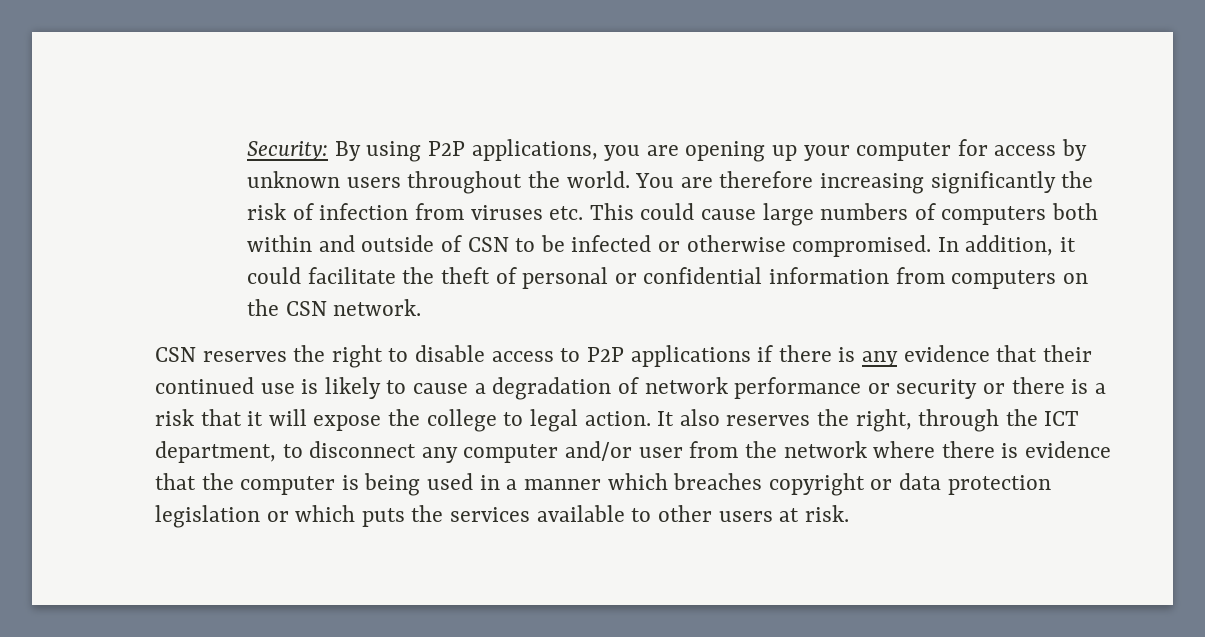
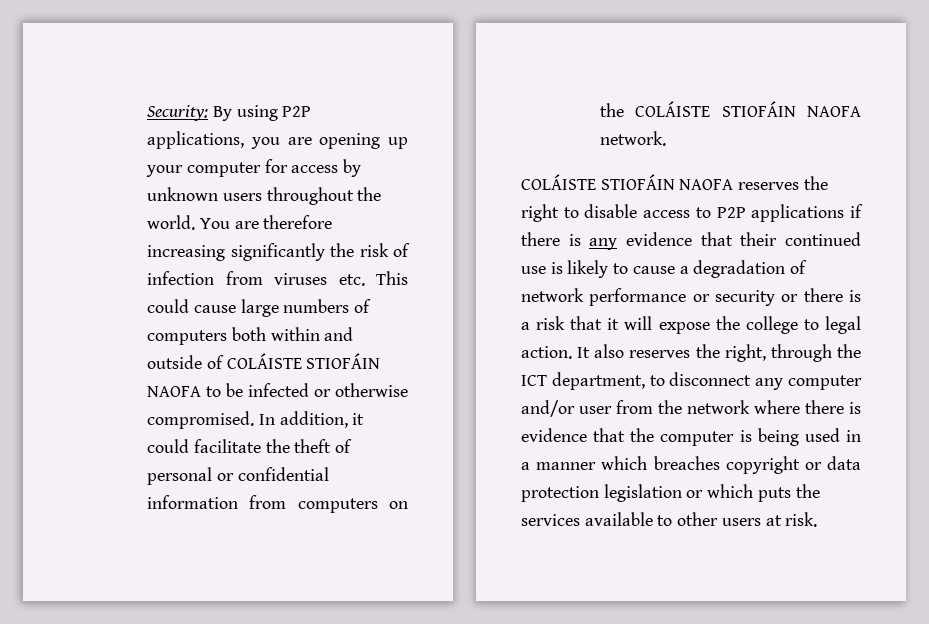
- You are therefore increasing significantly the risk of infection from viruses etc. This could cause large numbers of computers both within and outside of CSN to be infected or otherwise compromised.
+ You are therefore increasing significantly the risk of infection from viruses etc. This could cause large numbers of computers both within and outside of COLÁISTE STIOFÁIN NAOFA to be infected or otherwise compromised.
- In addition, it could facilitate the theft of personal or confidential information from computers on the CSN network.
- CSN reserves the right to disable access to P2P applications if there is any evidence that their continued use is likely to cause a degradation of network performance or security or there is a risk that it will expose the college to legal action.
+ In addition, it could facilitate the theft of personal or confidential information from computers on the COLÁISTE STIOFÁIN NAOFA network.
+ COLÁISTE STIOFÁIN NAOFA reserves the right to disable access to P2P applications if there is any evidence that their continued use is likely to cause a degradation of network performance or security or there is a risk that it will expose the college to legal action.

